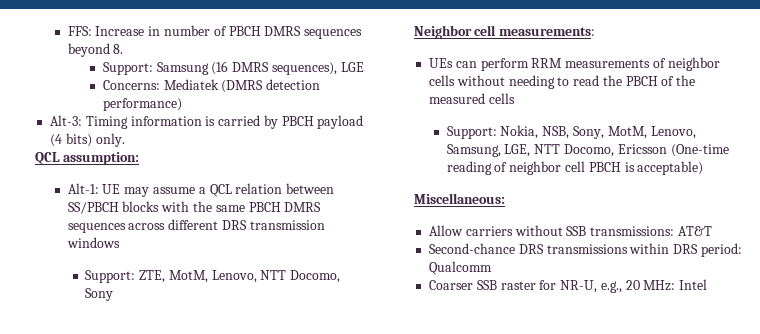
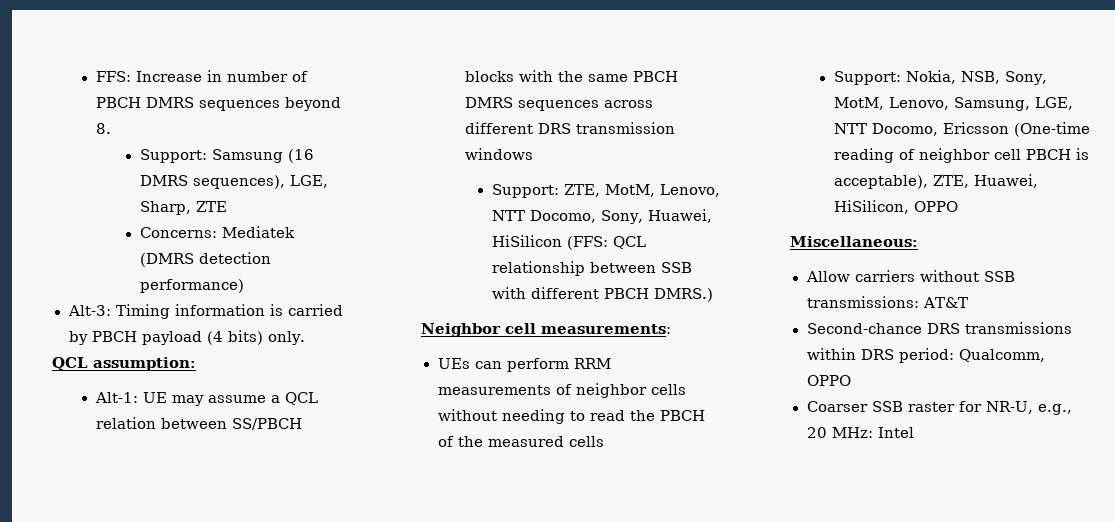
- Support: Samsung (16 DMRS sequences), LGE
+ Support: Samsung (16 DMRS sequences), LGE, Sharp, ZTE
- Support: ZTE, MotM, Lenovo, NTT Docomo, Sony
+ Support: ZTE, MotM, Lenovo, NTT Docomo, Sony, Huawei, HiSilicon (FFS: QCL relationship between SSB with different PBCH DMRS.)
- Support: Nokia, NSB, Sony, MotM, Lenovo, Samsung, LGE, NTT Docomo, Ericsson (One-time reading of neighbor cell PBCH is acceptable)
+ Support: Nokia, NSB, Sony, MotM, Lenovo, Samsung, LGE, NTT Docomo, Ericsson (One-time reading of neighbor cell PBCH is acceptable), ZTE, Huawei, HiSilicon, OPPO
- Second-chance DRS transmissions within DRS period: Qualcomm
+ Second-chance DRS transmissions within DRS period: Qualcomm, OPPO

